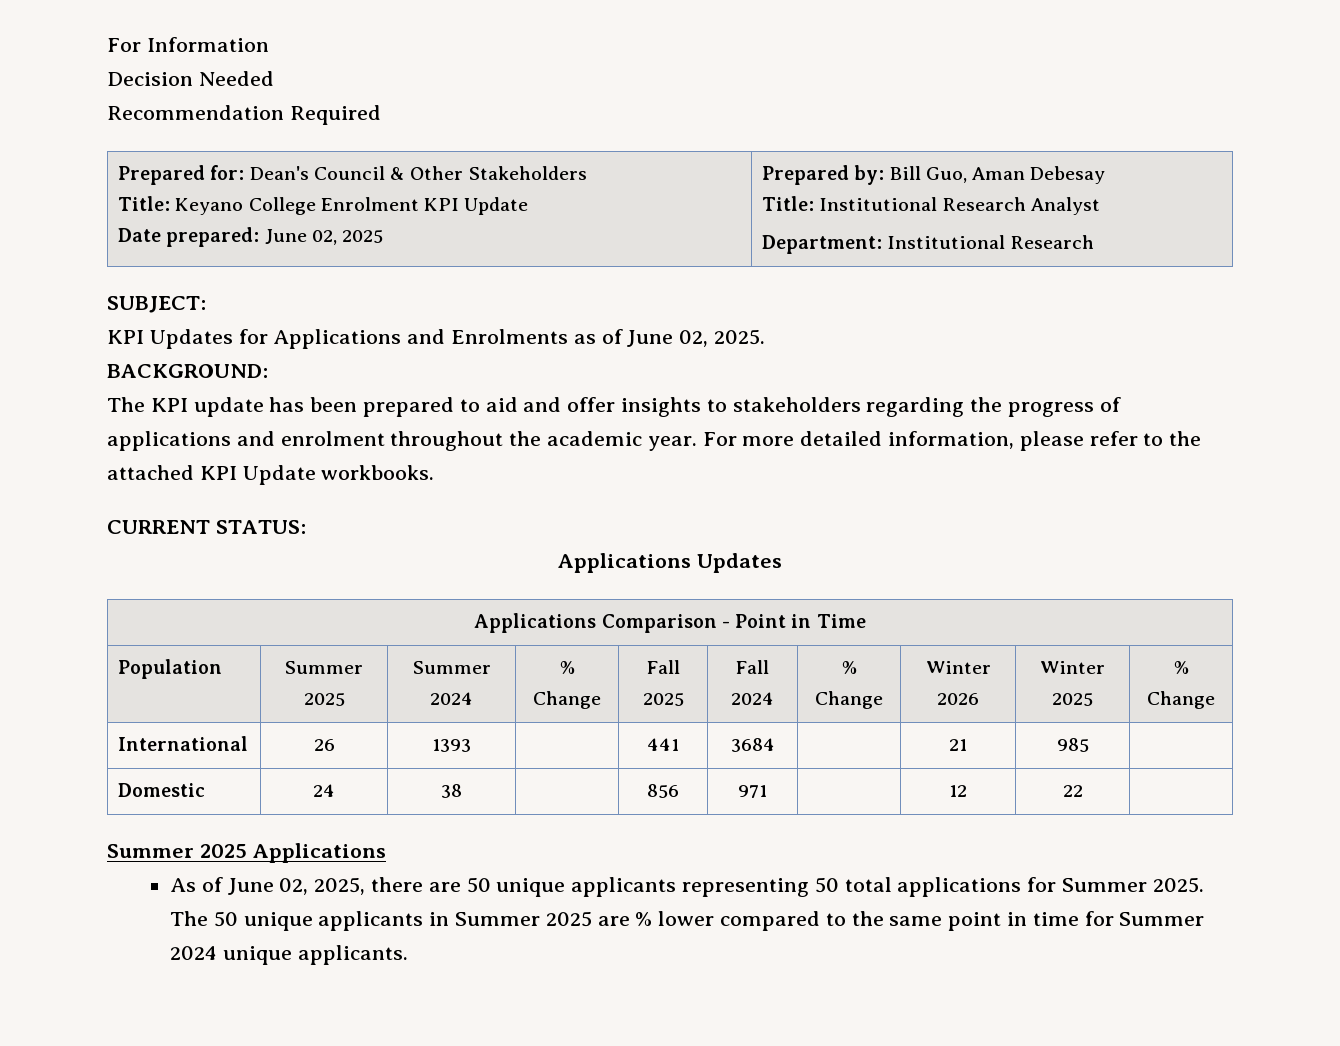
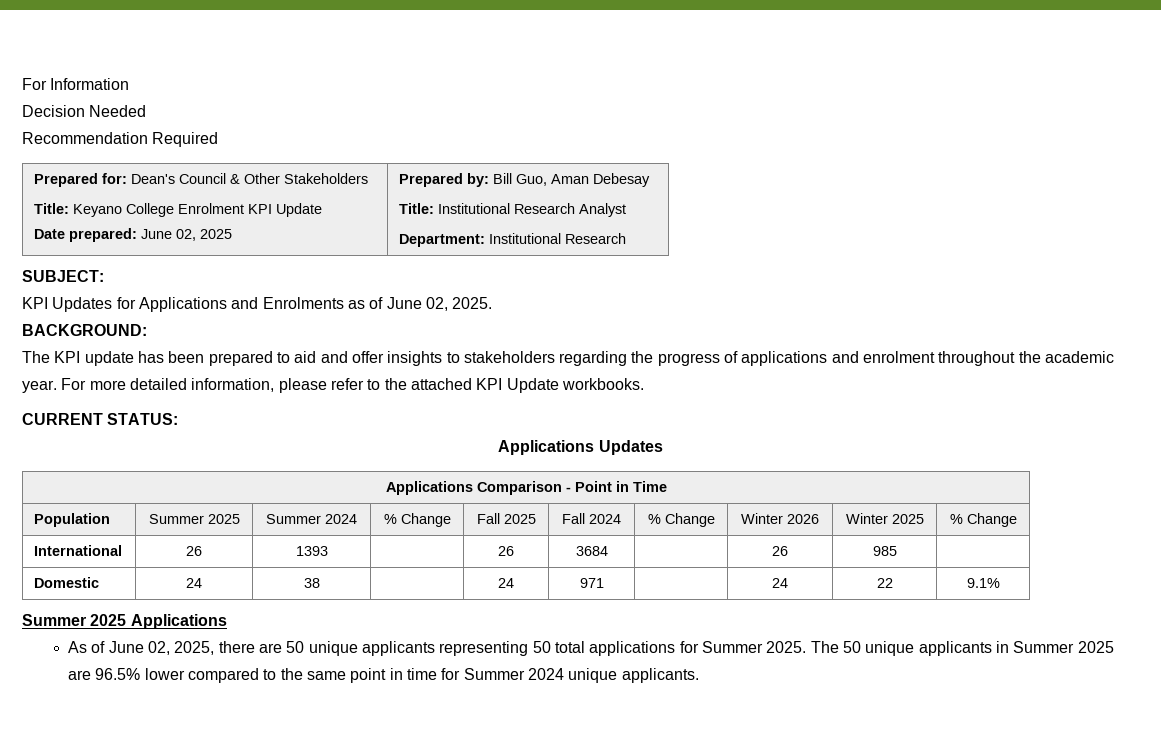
- International | 26 | 1393 | | 441 | 3684 | | 21 | 985 |
+ International | 26 | 1393 | | 26 | 3684 | | 26 | 985 |
- Domestic | 24 | 38 | | 856 | 971 | | 12 | 22 |
+ Domestic | 24 | 38 | | 24 | 971 | | 24 | 22 | 9.1%
- The 50 unique applicants in Summer 2025 are % lower compared to the same point in time for Summer 2024 unique applicants.
+ The 50 unique applicants in Summer 2025 are 96.5% lower compared to the same point in time for Summer 2024 unique applicants.

